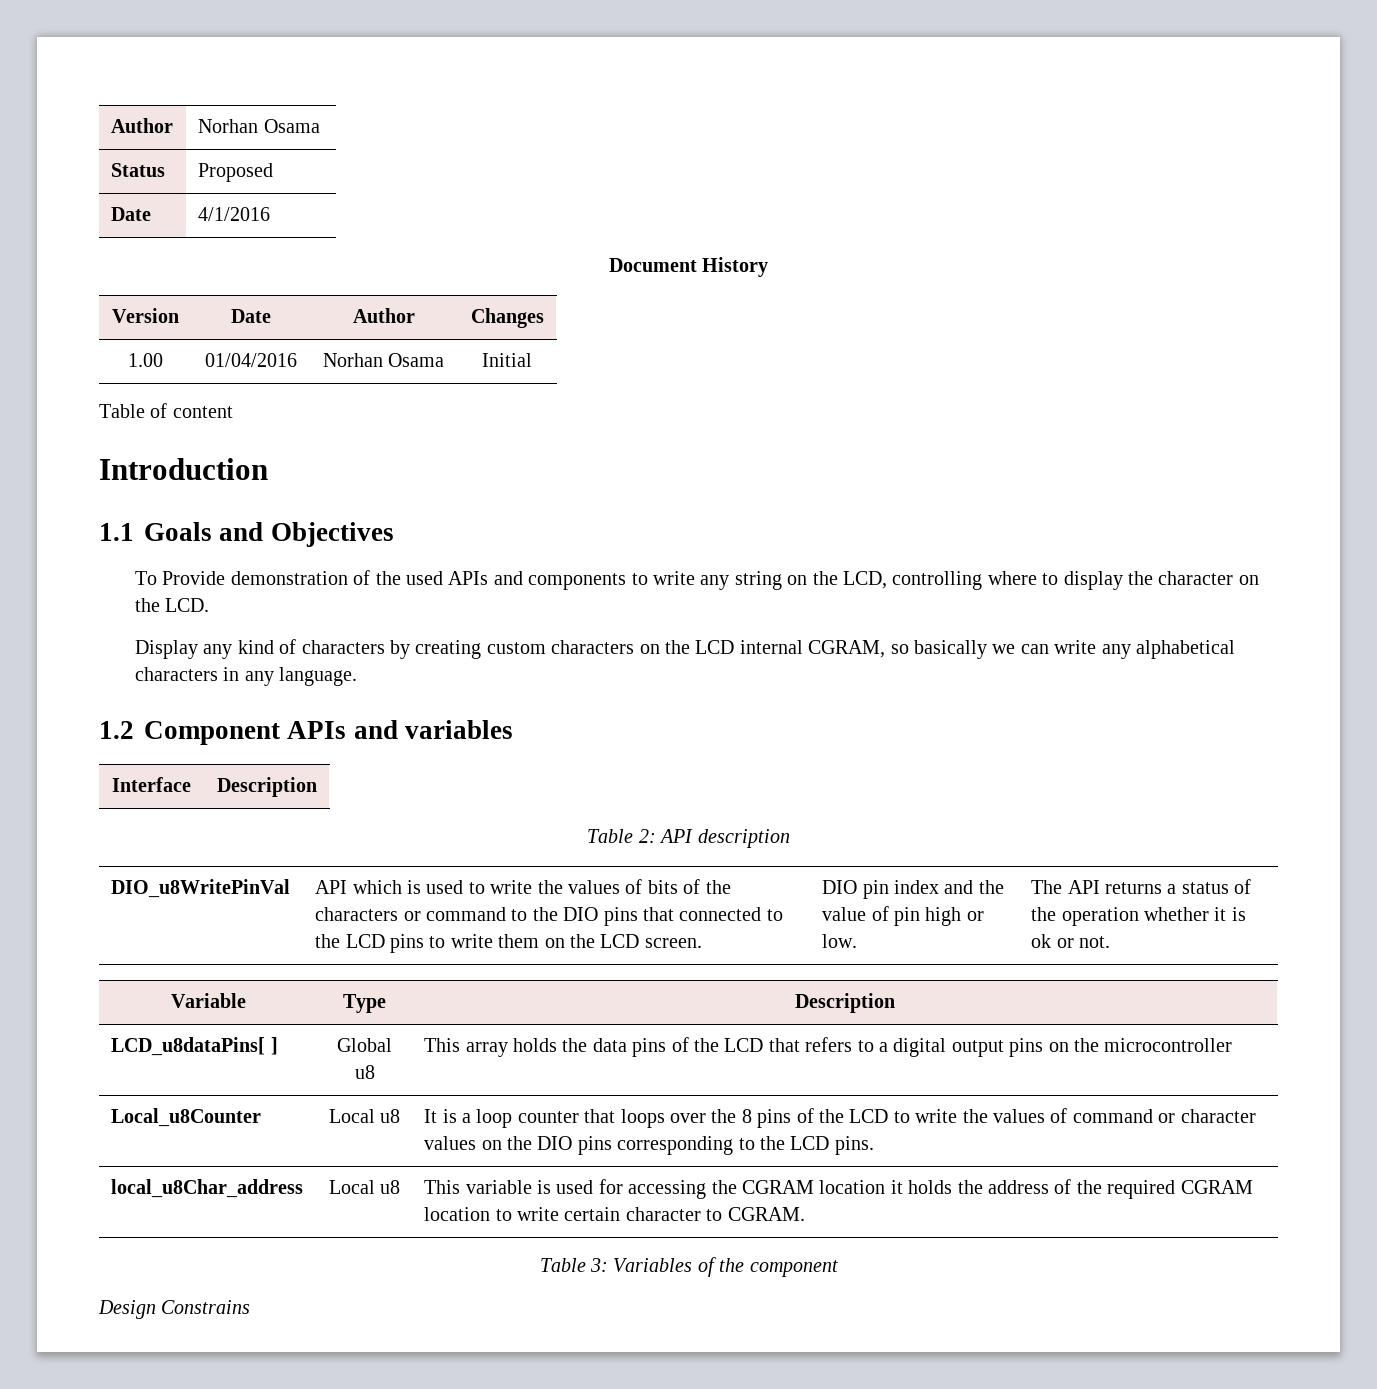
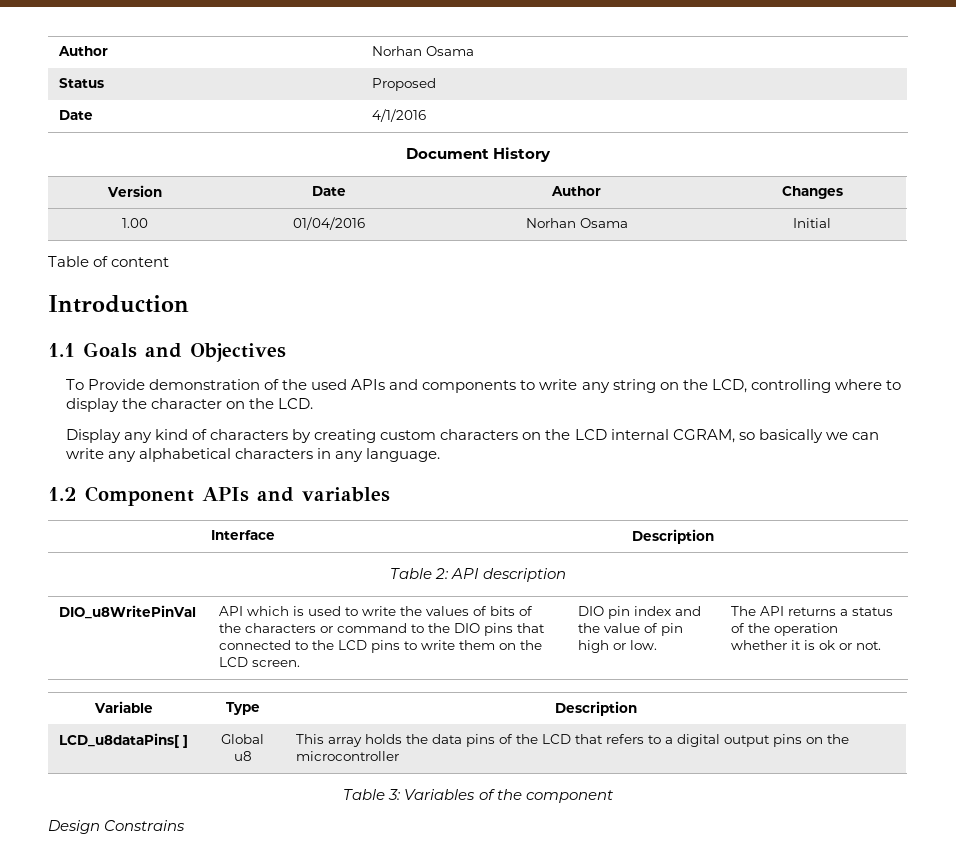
- Local_u8Counter | Local u8 | It is a loop counter that loops over the 8 pins of the LCD to write the values of command or character values on the DIO pins corresponding to the LCD pins.
- local_u8Char_address | Local u8 | This variable is used for accessing the CGRAM location it holds the address of the required CGRAM location to write certain character to CGRAM.

